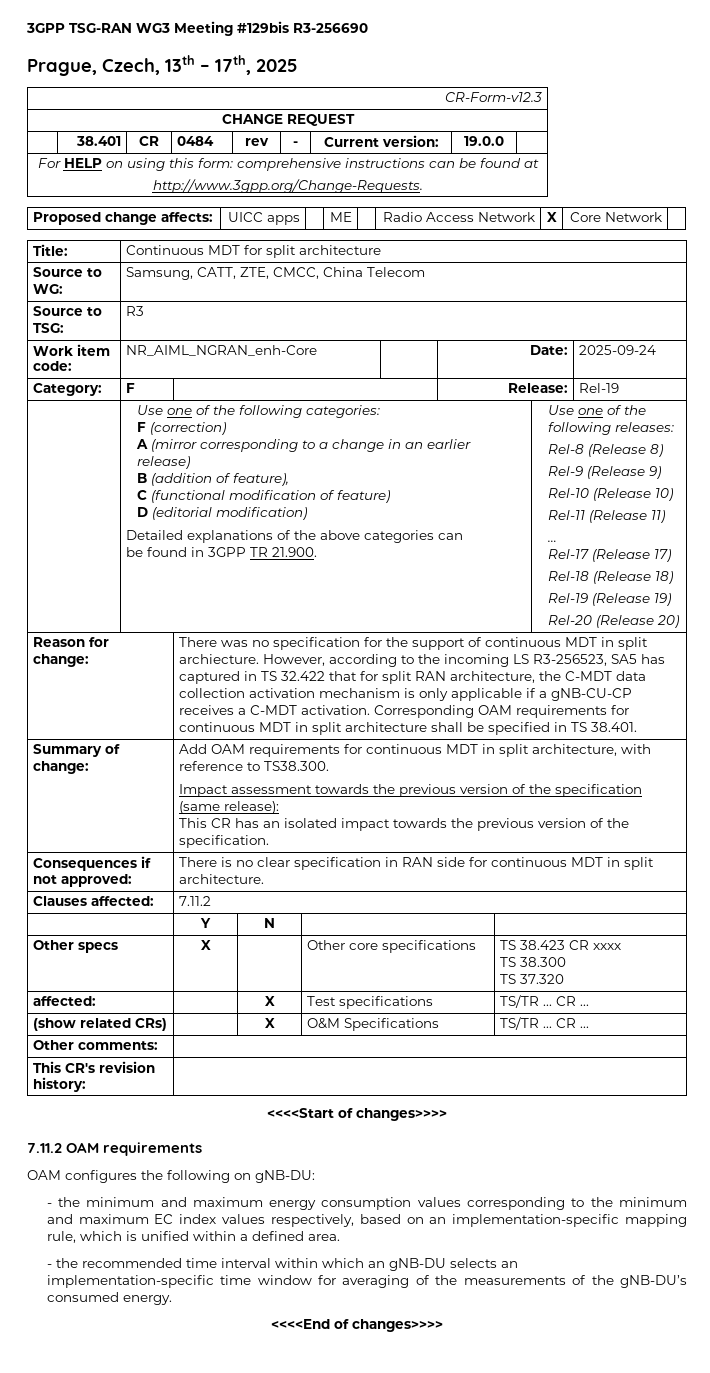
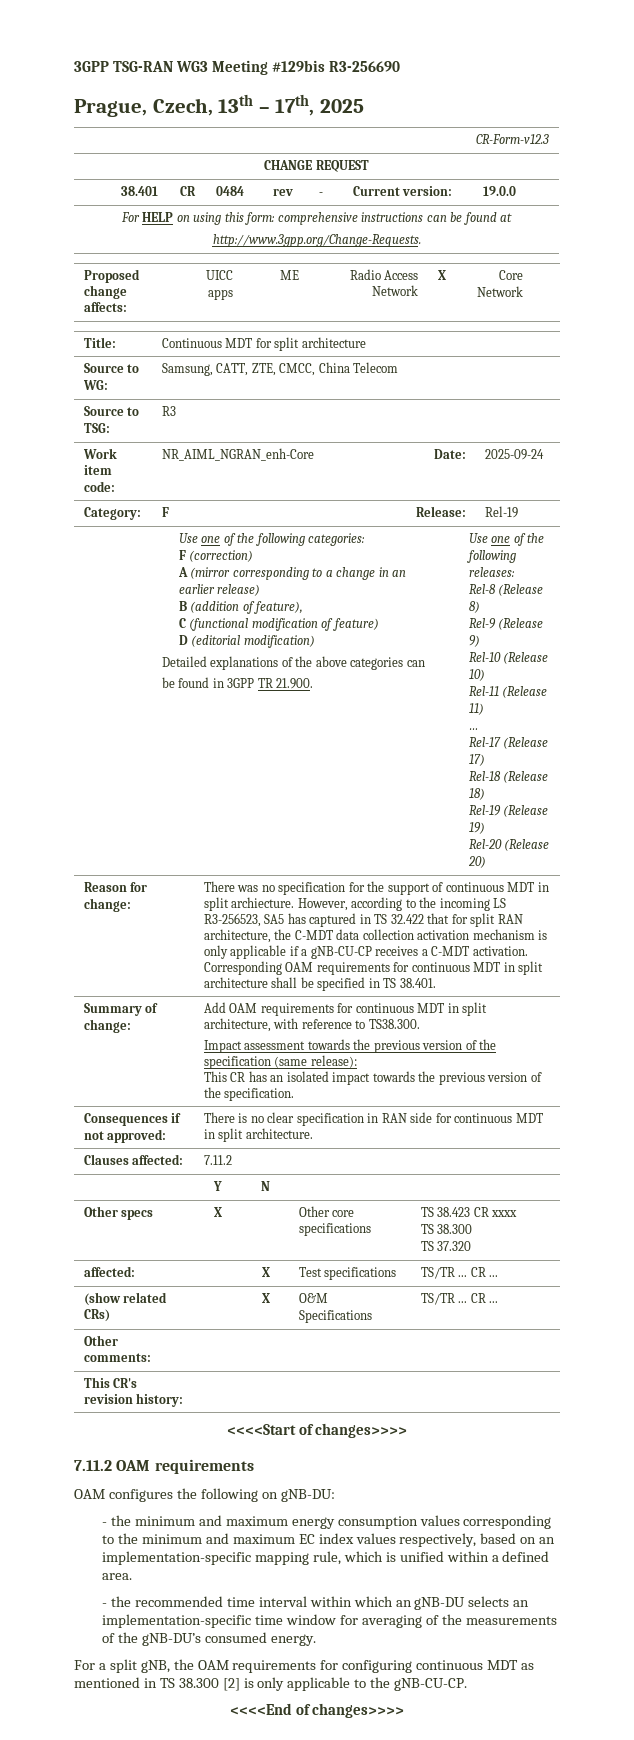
+ For a split gNB, the OAM requirements for configuring continuous MDT as mentioned in TS 38.300 [2] is only applicable to the gNB-CU-CP.

